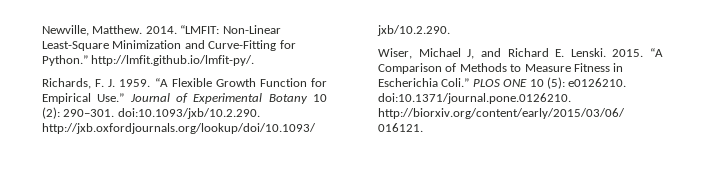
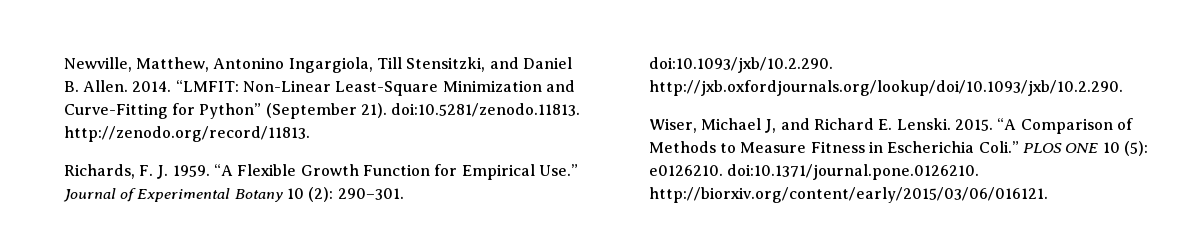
- Newville, Matthew.
+ Newville, Matthew, Antonino Ingargiola, Till Stensitzki, and Daniel B. Allen.
- “LMFIT: Non-Linear Least-Square Minimization and Curve-Fitting for Python.” http://lmfit.github.io/lmfit-py/.
+ “LMFIT: Non-Linear Least-Square Minimization and Curve-Fitting for Python” (September 21). doi:10.5281/zenodo.11813. http://zenodo.org/record/11813.

